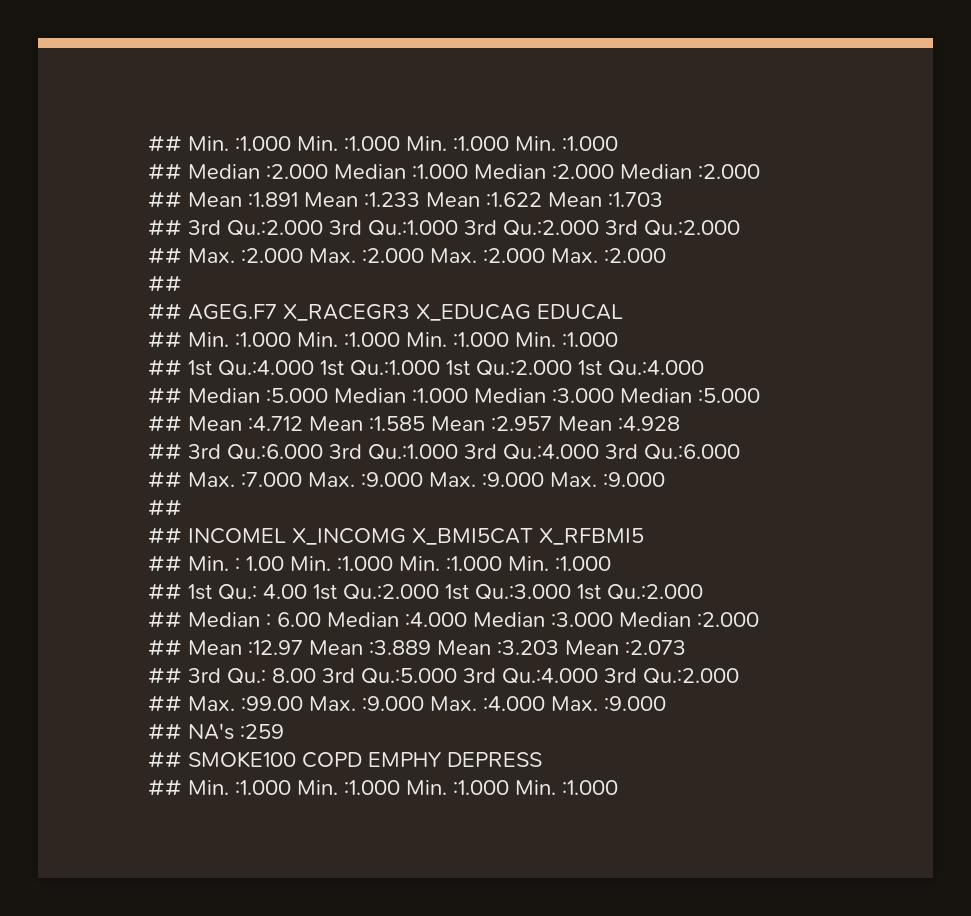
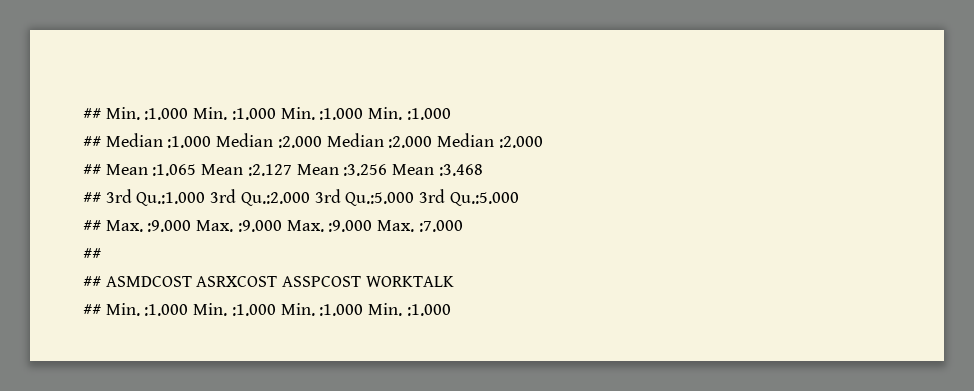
- ## Median :2.000 Median :1.000 Median :2.000 Median :2.000
+ ## Median :1.000 Median :2.000 Median :2.000 Median :2.000
- ## Mean :1.891 Mean :1.233 Mean :1.622 Mean :1.703
- ## 3rd Qu.:2.000 3rd Qu.:1.000 3rd Qu.:2.000 3rd Qu.:2.000
- ## Max. :2.000 Max. :2.000 Max. :2.000 Max. :2.000
+ ## Mean :1.065 Mean :2.127 Mean :3.256 Mean :3.468
+ ## 3rd Qu.:1.000 3rd Qu.:2.000 3rd Qu.:5.000 3rd Qu.:5.000
+ ## Max. :9.000 Max. :9.000 Max. :9.000 Max. :7.000
  ##
- ## AGEG.F7 X_RACEGR3 X_EDUCAG EDUCAL
- ## Min. :1.000 Min. :1.000 Min. :1.000 Min. :1.000
- ## 1st Qu.:4.000 1st Qu.:1.000 1st Qu.:2.000 1st Qu.:4.000
- ## Median :5.000 Median :1.000 Median :3.000 Median :5.000
- ## Mean :4.712 Mean :1.585 Mean :2.957 Mean :4.928
- ## 3rd Qu.:6.000 3rd Qu.:1.000 3rd Qu.:4.000 3rd Qu.:6.000
- ## Max. :7.000 Max. :9.000 Max. :9.000 Max. :9.000
- ##
- ## INCOMEL X_INCOMG X_BMI5CAT X_RFBMI5
- ## Min. : 1.00 Min. :1.000 Min. :1.000 Min. :1.000
- ## 1st Qu.: 4.00 1st Qu.:2.000 1st Qu.:3.000 1st Qu.:2.000
- ## Median : 6.00 Median :4.000 Median :3.000 Median :2.000
- ## Mean :12.97 Mean :3.889 Mean :3.203 Mean :2.073
- ## 3rd Qu.: 8.00 3rd Qu.:5.000 3rd Qu.:4.000 3rd Qu.:2.000
- ## Max. :99.00 Max. :9.000 Max. :4.000 Max. :9.000
- ## NA's :259
- ## SMOKE100 COPD EMPHY DEPRESS
+ ## ASMDCOST ASRXCOST ASSPCOST WORKTALK

